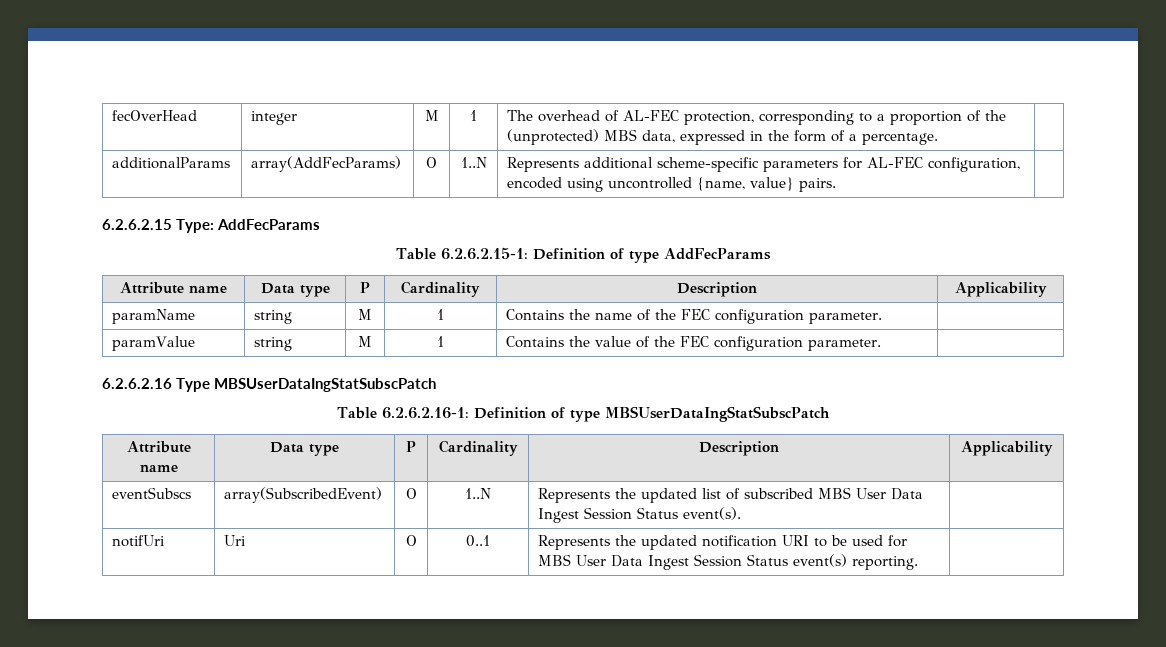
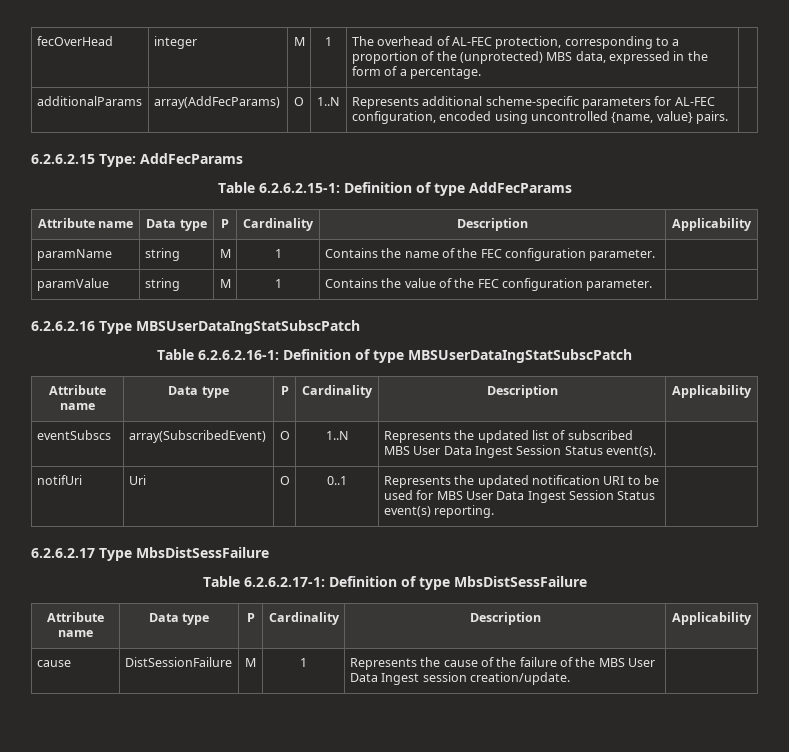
+ 6.2.6.2.17 Type MbsDistSessFailure
+ Table 6.2.6.2.17-1: Definition of type MbsDistSessFailure
+ Attribute name | Data type | P | Cardinality | Description | Applicability
+ cause | DistSessionFailure | M | 1 | Represents the cause of the failure of the MBS User Data Ingest session creation/update. |

